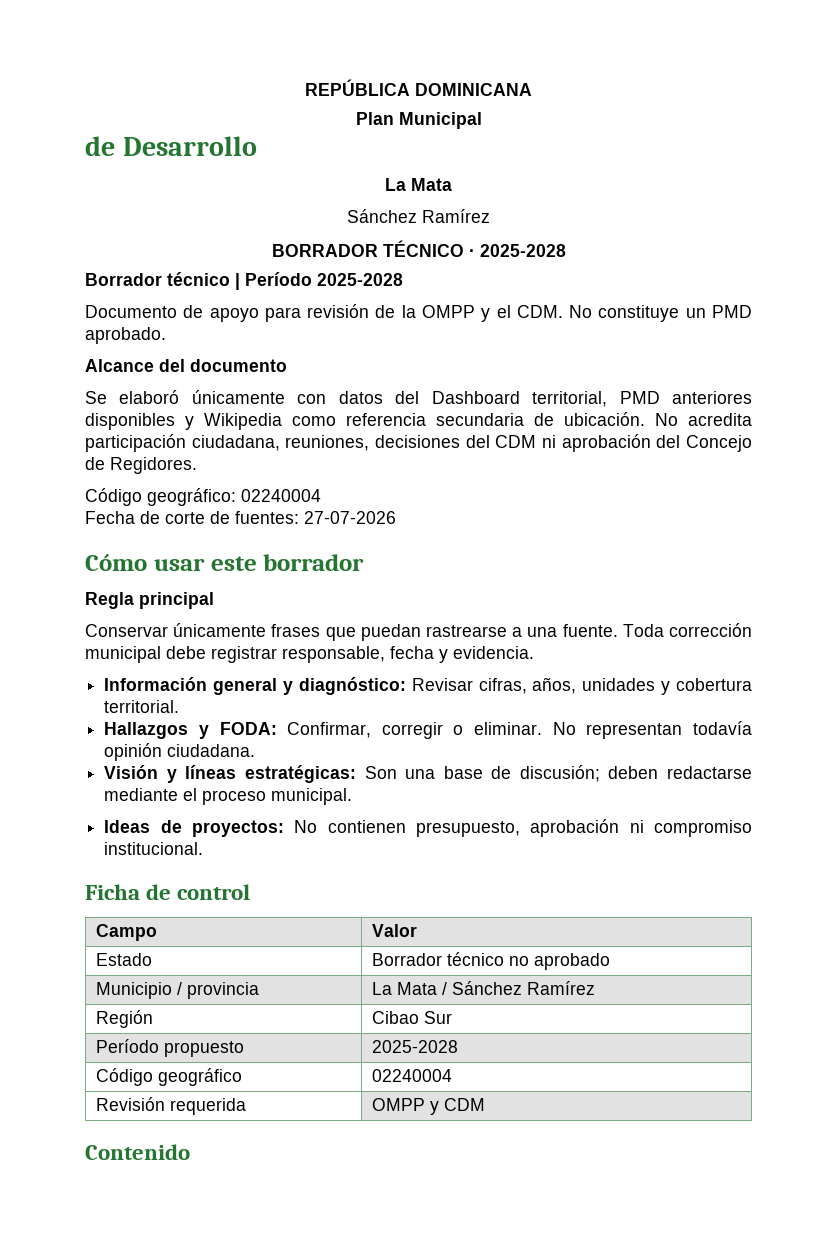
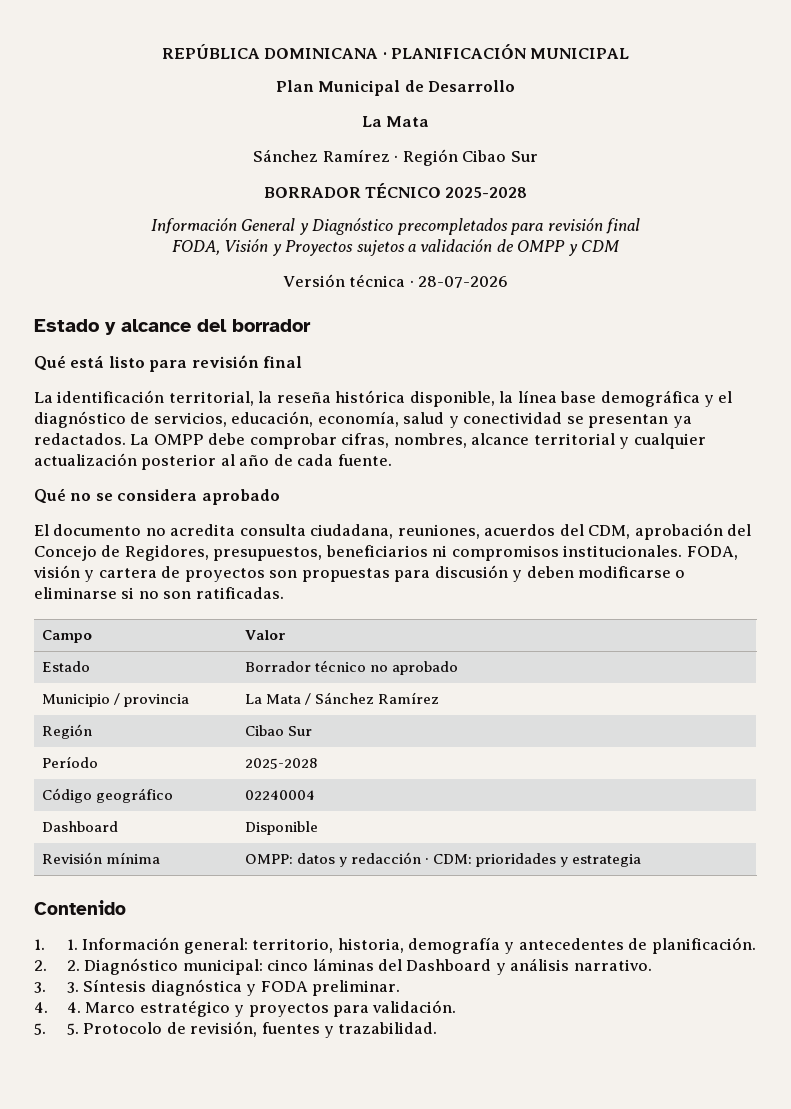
- REPÚBLICA DOMINICANA
+ REPÚBLICA DOMINICANA · PLANIFICACIÓN MUNICIPAL
- Plan Municipal
- de Desarrollo
+ Plan Municipal de Desarrollo
  La Mata
- Sánchez Ramírez
+ Sánchez Ramírez · Región Cibao Sur
- BORRADOR TÉCNICO · 2025-2028
- Borrador técnico | Período 2025-2028
- Documento de apoyo para revisión de la OMPP y el CDM. No constituye un PMD aprobado.
- Alcance del documento
- Se elaboró únicamente con datos del Dashboard territorial, PMD anteriores disponibles y Wikipedia como referencia secundaria de ubicación. No acredita participación ciudadana, reuniones, decisiones del CDM ni aprobación del Concejo de Regidores.
- Código geográfico: 02240004
- Fecha de corte de fuentes: 27-07-2026
- Cómo usar este borrador
- Regla principal
- Conservar únicamente frases que puedan rastrearse a una fuente. Toda corrección municipal debe registrar responsable, fecha y evidencia.
- Información general y diagnóstico: Revisar cifras, años, unidades y cobertura territorial.
- Hallazgos y FODA: Confirmar, corregir o eliminar. No representan todavía opinión ciudadana.
- Visión y líneas estratégicas: Son una base de discusión; deben redactarse mediante el proceso municipal.
- Ideas de proyectos: No contienen presupuesto, aprobación ni compromiso institucional.
- Ficha de control
+ BORRADOR TÉCNICO 2025-2028
+ Información General y Diagnóstico precompletados para revisión final
+ FODA, Visión y Proyectos sujetos a validación de OMPP y CDM
+ Versión técnica · 28-07-2026
+ Estado y alcance del borrador
+ Qué está listo para revisión final
+ La identificación territorial, la reseña histórica disponible, la línea base demográfica y el diagnóstico de servicios, educación, economía, salud y conectividad se presentan ya redactados. La OMPP debe comprobar cifras, nombres, alcance territorial y cualquier actualización posterior al año de cada fuente.
+ Qué no se considera aprobado
+ El documento no acredita consulta ciudadana, reuniones, acuerdos del CDM, aprobación del Concejo de Regidores, presupuestos, beneficiarios ni compromisos institucionales. FODA, visión y cartera de proyectos son propuestas para discusión y deben modificarse o eliminarse si no son ratificadas.
- Período propuesto | 2025-2028
+ Período | 2025-2028
+ Dashboard | Disponible
- Revisión requerida | OMPP y CDM
+ Revisión mínima | OMPP: datos y redacción · CDM: prioridades y estrategia
  Contenido
+ 1. 1. Información general: territorio, historia, demografía y antecedentes de planificación.
+ 2. 2. Diagnóstico municipal: cinco láminas del Dashboard y análisis narrativo.
+ 3. 3. Síntesis diagnóstica y FODA preliminar.
+ 4. 4. Marco estratégico y proyectos para validación.
+ 5. 5. Protocolo de revisión, fuentes y trazabilidad.

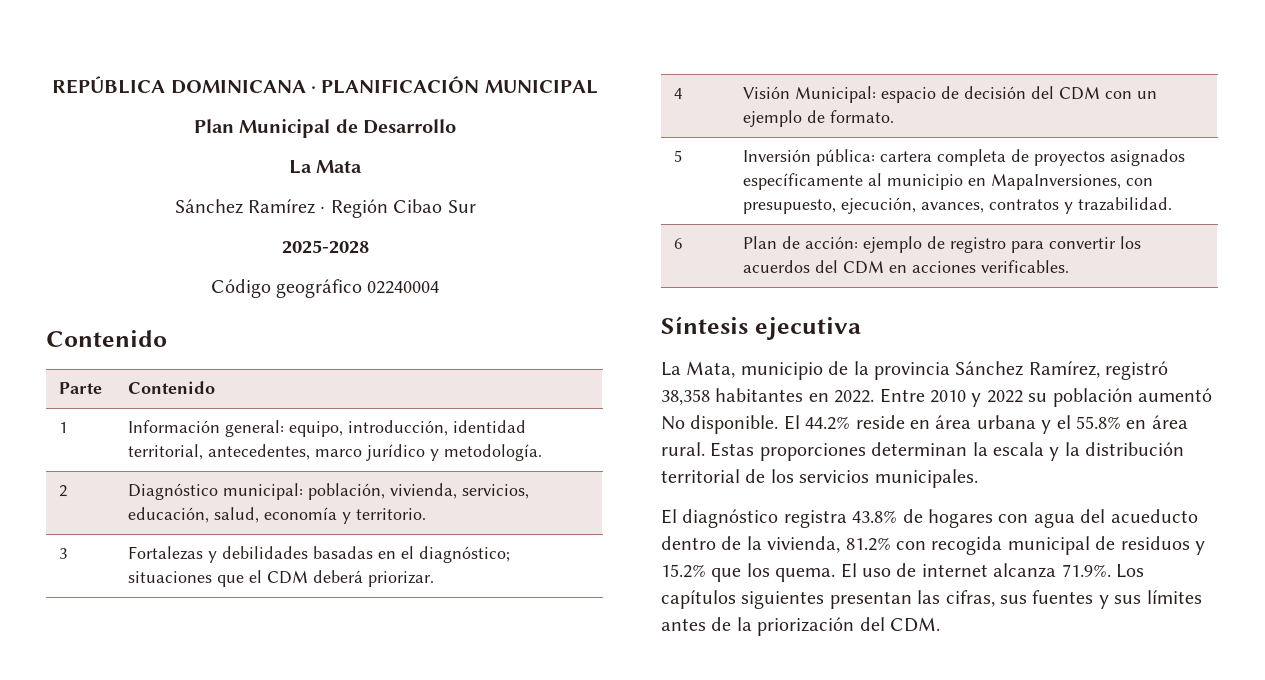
- BORRADOR TÉCNICO 2025-2028
- Información General y Diagnóstico precompletados para revisión final
- FODA, Visión y Proyectos sujetos a validación de OMPP y CDM
- Versión técnica · 28-07-2026
- Estado y alcance del borrador
- Qué está listo para revisión final
- La identificación territorial, la reseña histórica disponible, la línea base demográfica y el diagnóstico de servicios, educación, economía, salud y conectividad se presentan ya redactados. La OMPP debe comprobar cifras, nombres, alcance territorial y cualquier actualización posterior al año de cada fuente.
- Qué no se considera aprobado
- El documento no acredita consulta ciudadana, reuniones, acuerdos del CDM, aprobación del Concejo de Regidores, presupuestos, beneficiarios ni compromisos institucionales. FODA, visión y cartera de proyectos son propuestas para discusión y deben modificarse o eliminarse si no son ratificadas.
- Campo | Valor
- Estado | Borrador técnico no aprobado
- Municipio / provincia | La Mata / Sánchez Ramírez
- Región | Cibao Sur
- Período | 2025-2028
- Código geográfico | 02240004
- Dashboard | Disponible
- Revisión mínima | OMPP: datos y redacción · CDM: prioridades y estrategia
+ 2025-2028
+ Código geográfico 02240004
  Contenido
- 1. 1. Información general: territorio, historia, demografía y antecedentes de planificación.
- 2. 2. Diagnóstico municipal: cinco láminas del Dashboard y análisis narrativo.
- 3. 3. Síntesis diagnóstica y FODA preliminar.
- 4. 4. Marco estratégico y proyectos para validación.
- 5. 5. Protocolo de revisión, fuentes y trazabilidad.
+ Parte | Contenido
+ 1 | Información general: equipo, introducción, identidad territorial, antecedentes, marco jurídico y metodología.
+ 2 | Diagnóstico municipal: población, vivienda, servicios, educación, salud, economía y territorio.
+ 3 | Fortalezas y debilidades basadas en el diagnóstico; situaciones que el CDM deberá priorizar.
+ 4 | Visión Municipal: espacio de decisión del CDM con un ejemplo de formato.
+ 5 | Inversión pública: cartera completa de proyectos asignados específicamente al municipio en MapaInversiones, con presupuesto, ejecución, avances, contratos y trazabilidad.
+ 6 | Plan de acción: ejemplo de registro para convertir los acuerdos del CDM en acciones verificables.
+ Síntesis ejecutiva
+ La Mata, municipio de la provincia Sánchez Ramírez, registró 38,358 habitantes en 2022. Entre 2010 y 2022 su población aumentó No disponible. El 44.2% reside en área urbana y el 55.8% en área rural. Estas proporciones determinan la escala y la distribución territorial de los servicios municipales.
+ El diagnóstico registra 43.8% de hogares con agua del acueducto dentro de la vivienda, 81.2% con recogida municipal de residuos y 15.2% que los quema. El uso de internet alcanza 71.9%. Los capítulos siguientes presentan las cifras, sus fuentes y sus límites antes de la priorización del CDM.

